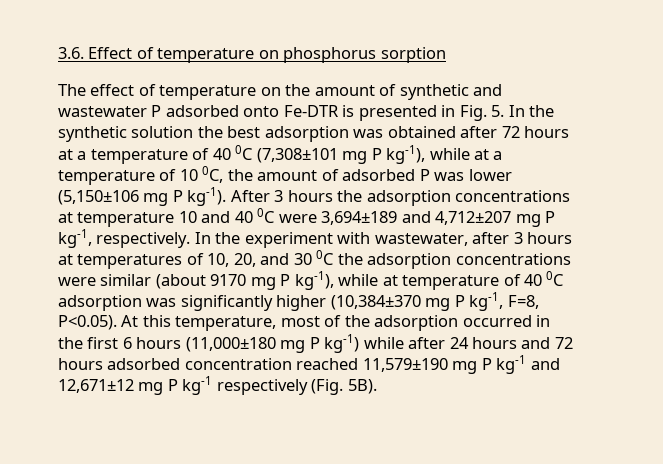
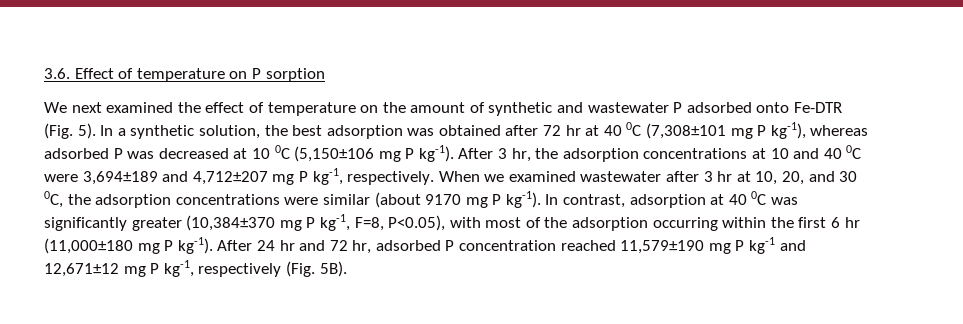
- 3.6. Effect of temperature on phosphorus sorption
+ 3.6. Effect of temperature on P sorption
- The effect of temperature on the amount of synthetic and wastewater P adsorbed onto Fe-DTR is presented in Fig. 5. In the synthetic solution the best adsorption was obtained after 72 hours at a temperature of 40 0C (7,308±101 mg P kg-1), while at a temperature of 10 0C, the amount of adsorbed P was lower (5,150±106 mg P kg-1).
+ We next examined the effect of temperature on the amount of synthetic and wastewater P adsorbed onto Fe-DTR (Fig. 5). In a synthetic solution, the best adsorption was obtained after 72 hr at 40 0C (7,308±101 mg P kg-1), whereas adsorbed P was decreased at 10 0C (5,150±106 mg P kg-1).
- After 3 hours the adsorption concentrations at temperature 10 and 40 0C were 3,694±189 and 4,712±207 mg P kg-1, respectively.
+ After 3 hr, the adsorption concentrations at 10 and 40 0C were 3,694±189 and 4,712±207 mg P kg-1, respectively.
- In the experiment with wastewater, after 3 hours at temperatures of 10, 20, and 30 0C the adsorption concentrations were similar (about 9170 mg P kg-1), while at temperature of 40 0C adsorption was significantly higher (10,384±370 mg P kg-1, F=8, P<0.05). At this temperature, most of the adsorption occurred in the first 6 hours (11,000±180 mg P kg-1) while after 24 hours and 72 hours adsorbed concentration reached 11,579±190 mg P kg-1 and 12,671±12 mg P kg-1 respectively (Fig. 5B).
+ When we examined wastewater after 3 hr at 10, 20, and 30 0C, the adsorption concentrations were similar (about 9170 mg P kg-1). In contrast, adsorption at 40 0C was significantly greater (10,384±370 mg P kg-1, F=8, P<0.05), with most of the adsorption occurring within the first 6 hr (11,000±180 mg P kg-1). After 24 hr and 72 hr, adsorbed P concentration reached 11,579±190 mg P kg-1 and 12,671±12 mg P kg-1, respectively (Fig. 5B).

